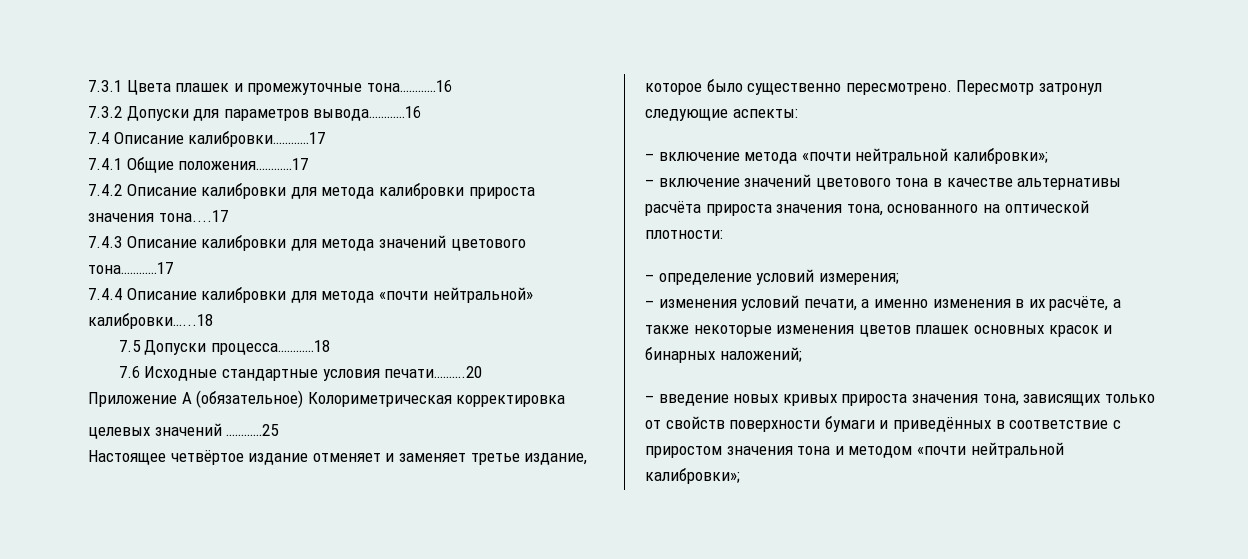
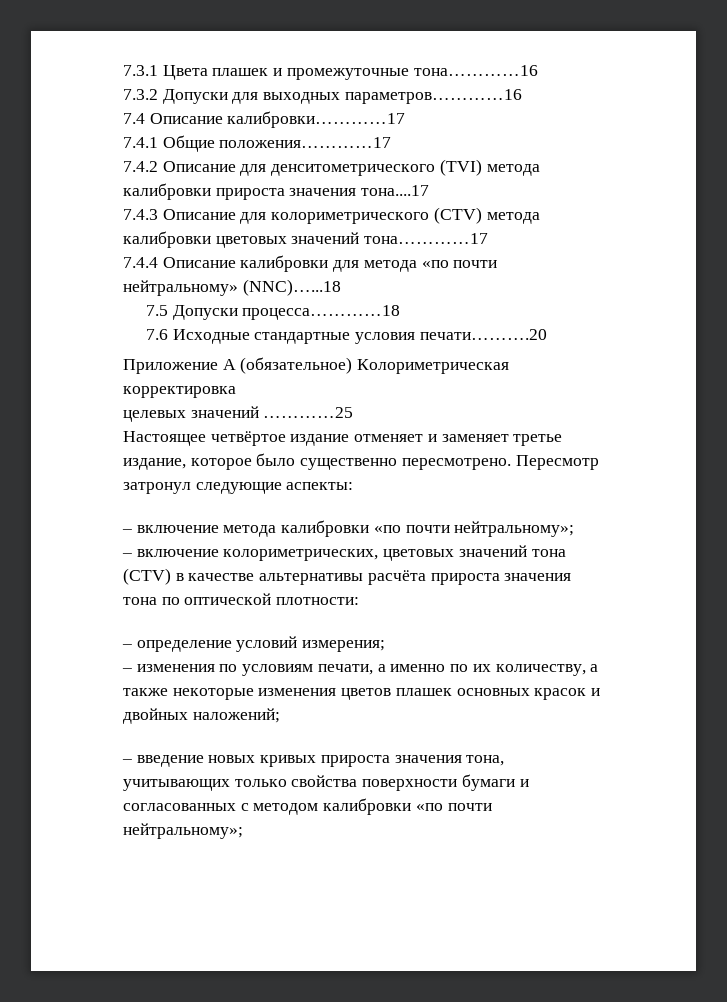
- 7.3.2 Допуски для параметров вывода…………16
+ 7.3.2 Допуски для выходных параметров…………16
- 7.4.2 Описание калибровки для метода калибровки прироста значения тона....17
+ 7.4.2 Описание для денситометрического (TVI) метода калибровки прироста значения тона....17
- 7.4.3 Описание калибровки для метода значений цветового тона…………17
+ 7.4.3 Описание для колориметрического (СTV) метода калибровки цветовых значений тона…………17
- 7.4.4 Описание калибровки для метода «почти нейтральной» калибровки…...18
+ 7.4.4 Описание калибровки для метода «по почти нейтральному» (NNC)…...18
- – включение метода «почти нейтральной калибровки»;
- – включение значений цветового тона в качестве альтернативы расчёта прироста значения тона, основанного на оптической плотности:
+ – включение метода калибровки «по почти нейтральному»;
+ – включение колориметрических, цветовых значений тона (СTV) в качестве альтернативы расчёта прироста значения тона по оптической плотности:
- – изменения условий печати, а именно изменения в их расчёте, а также некоторые изменения цветов плашек основных красок и бинарных наложений;
+ – изменения по условиям печати, а именно по их количеству, а также некоторые изменения цветов плашек основных красок и двойных наложений;
- – введение новых кривых прироста значения тона, зависящих только от свойств поверхности бумаги и приведённых в соответствие с приростом значения тона и методом «почти нейтральной калибровки»;
+ – введение новых кривых прироста значения тона, учитывающих только свойства поверхности бумаги и согласованных с методом калибровки «по почти нейтральному»;

